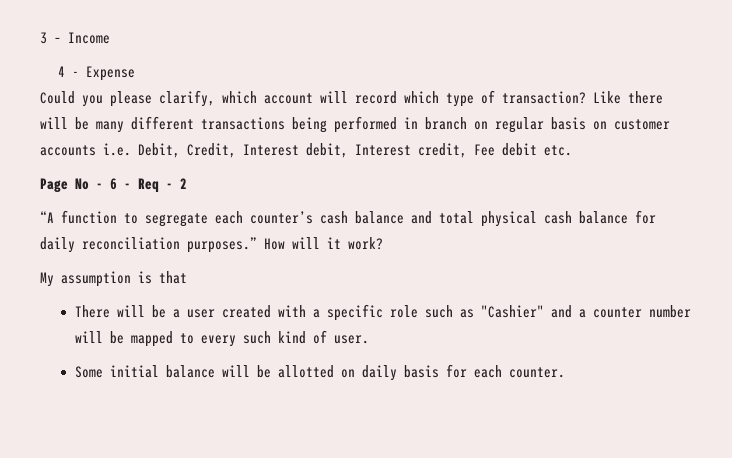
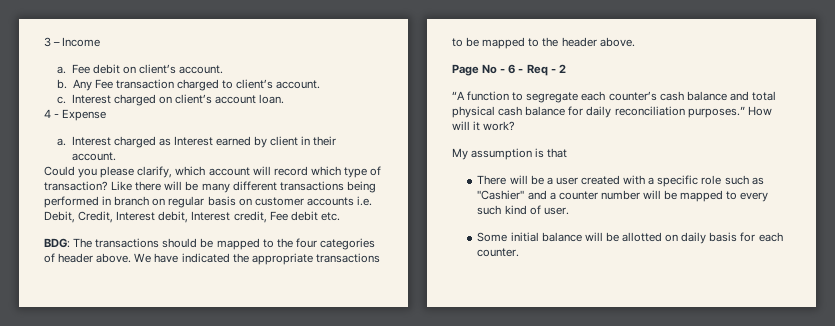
+ a. Fee debit on client’s account.
+ b. Any Fee transaction charged to client’s account.
+ c. Interest charged on client’s account loan.
  4 - Expense
+ a. Interest charged as Interest earned by client in their account.
+ BDG: The transactions should be mapped to the four categories of header above. We have indicated the appropriate transactions to be mapped to the header above.

